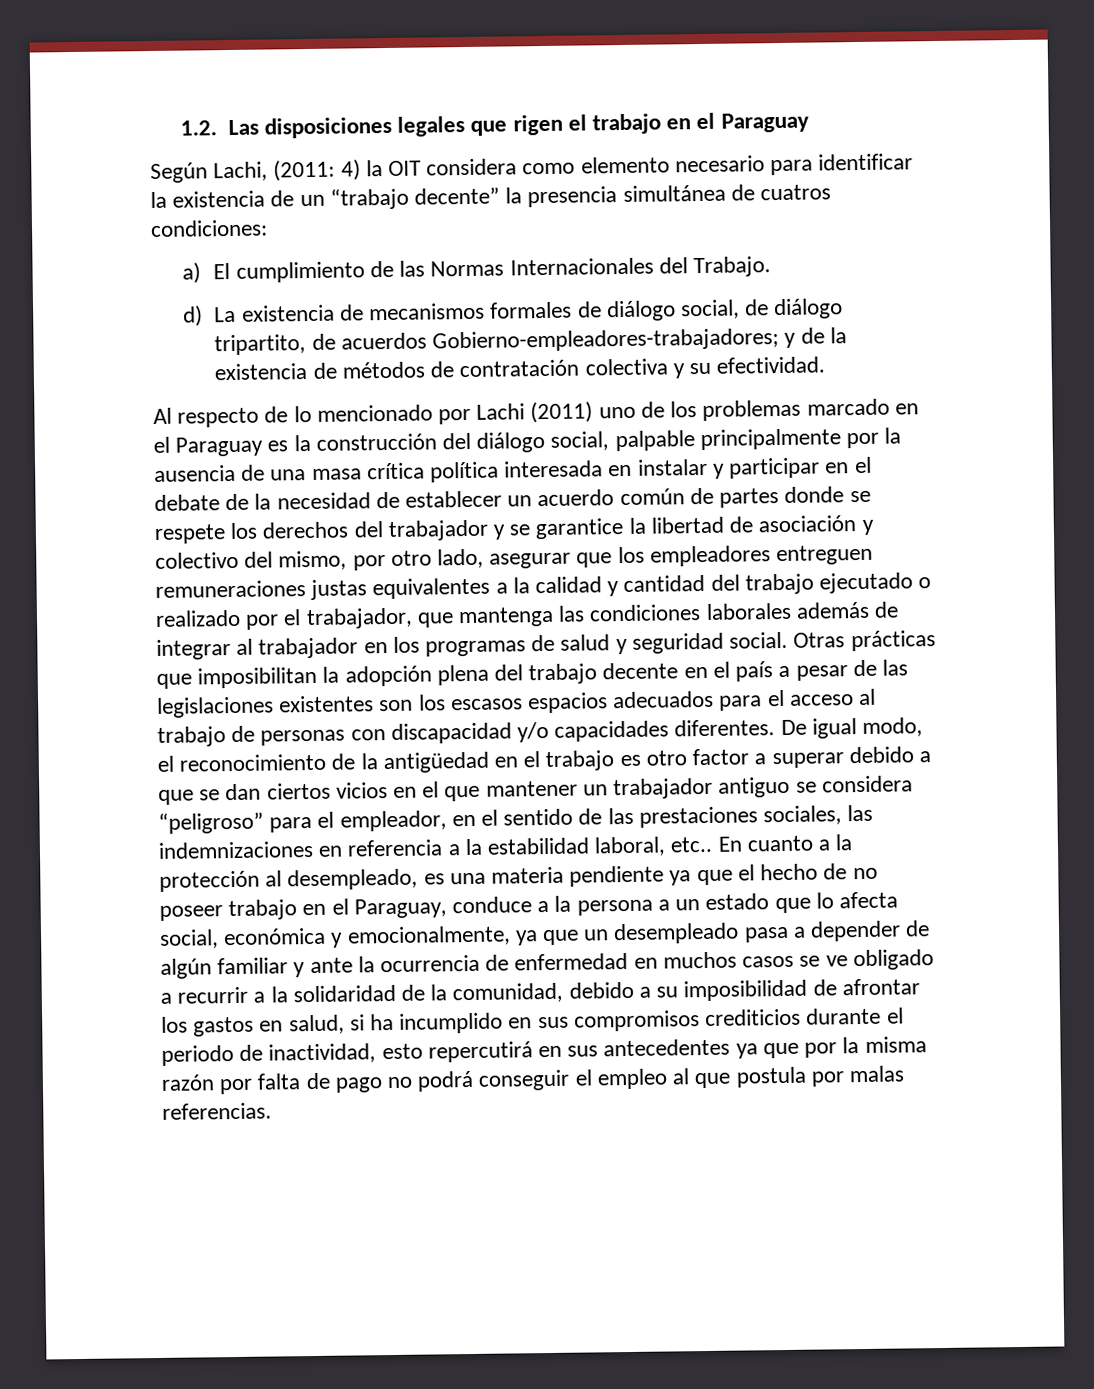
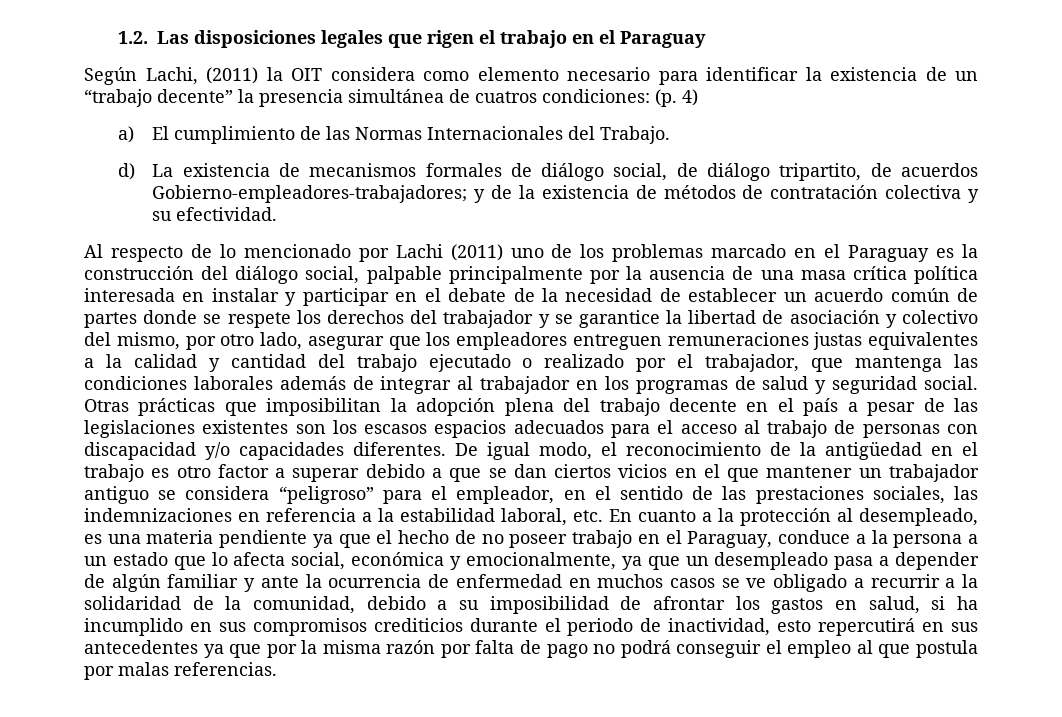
- Según Lachi, (2011: 4) la OIT considera como elemento necesario para identificar la existencia de un “trabajo decente” la presencia simultánea de cuatros condiciones:
+ Según Lachi, (2011) la OIT considera como elemento necesario para identificar la existencia de un “trabajo decente” la presencia simultánea de cuatros condiciones: (p. 4)
- De igual modo, el reconocimiento de la antigüedad en el trabajo es otro factor a superar debido a que se dan ciertos vicios en el que mantener un trabajador antiguo se considera “peligroso” para el empleador, en el sentido de las prestaciones sociales, las indemnizaciones en referencia a la estabilidad laboral, etc.. En cuanto a la protección al desempleado, es una materia pendiente ya que el hecho de no poseer trabajo en el Paraguay, conduce a la persona a un estado que lo afecta social, económica y emocionalmente, ya que un desempleado pasa a depender de algún familiar y ante la ocurrencia de enfermedad en muchos casos se ve obligado a recurrir a la solidaridad de la comunidad, debido a su imposibilidad de afrontar los gastos en salud, si ha incumplido en sus compromisos crediticios durante el periodo de inactividad, esto repercutirá en sus antecedentes ya que por la misma razón por falta de pago no podrá conseguir el empleo al que postula por malas referencias.
+ De igual modo, el reconocimiento de la antigüedad en el trabajo es otro factor a superar debido a que se dan ciertos vicios en el que mantener un trabajador antiguo se considera “peligroso” para el empleador, en el sentido de las prestaciones sociales, las indemnizaciones en referencia a la estabilidad laboral, etc. En cuanto a la protección al desempleado, es una materia pendiente ya que el hecho de no poseer trabajo en el Paraguay, conduce a la persona a un estado que lo afecta social, económica y emocionalmente, ya que un desempleado pasa a depender de algún familiar y ante la ocurrencia de enfermedad en muchos casos se ve obligado a recurrir a la solidaridad de la comunidad, debido a su imposibilidad de afrontar los gastos en salud, si ha incumplido en sus compromisos crediticios durante el periodo de inactividad, esto repercutirá en sus antecedentes ya que por la misma razón por falta de pago no podrá conseguir el empleo al que postula por malas referencias.

